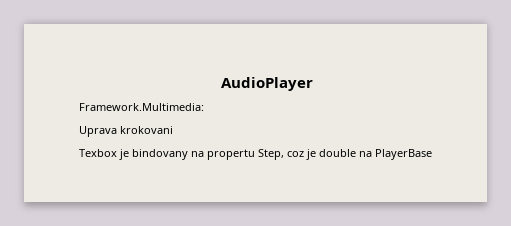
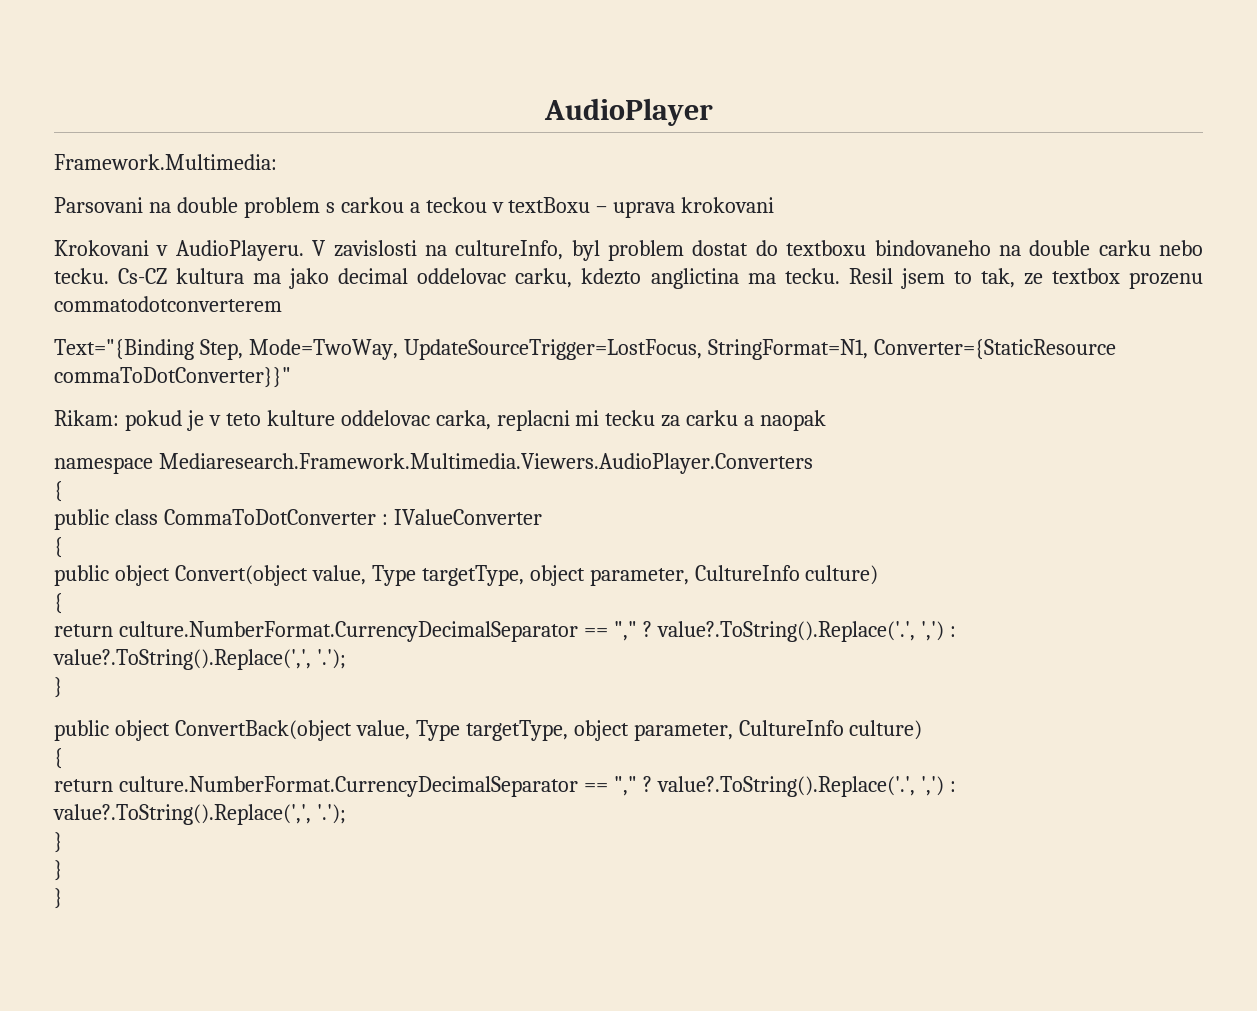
- Uprava krokovani
- Texbox je bindovany na propertu Step, coz je double na PlayerBase
+ Parsovani na double problem s carkou a teckou v textBoxu – uprava krokovani
+ Krokovani v AudioPlayeru. V zavislosti na cultureInfo, byl problem dostat do textboxu bindovaneho na double carku nebo tecku. Cs-CZ kultura ma jako decimal oddelovac carku, kdezto anglictina ma tecku. Resil jsem to tak, ze textbox prozenu commatodotconverterem
+ Text="{Binding Step, Mode=TwoWay, UpdateSourceTrigger=LostFocus, StringFormat=N1, Converter={StaticResource commaToDotConverter}}"
+ Rikam: pokud je v teto kulture oddelovac carka, replacni mi tecku za carku a naopak
+ namespace Mediaresearch.Framework.Multimedia.Viewers.AudioPlayer.Converters
+ {
+ public class CommaToDotConverter : IValueConverter
+ {
+ public object Convert(object value, Type targetType, object parameter, CultureInfo culture)
+ {
+ return culture.NumberFormat.CurrencyDecimalSeparator == "," ? value?.ToString().Replace('.', ',') : value?.ToString().Replace(',', '.');
+ }
+ public object ConvertBack(object value, Type targetType, object parameter, CultureInfo culture)
+ {
+ return culture.NumberFormat.CurrencyDecimalSeparator == "," ? value?.ToString().Replace('.', ',') : value?.ToString().Replace(',', '.');
+ }
+ }
+ }

